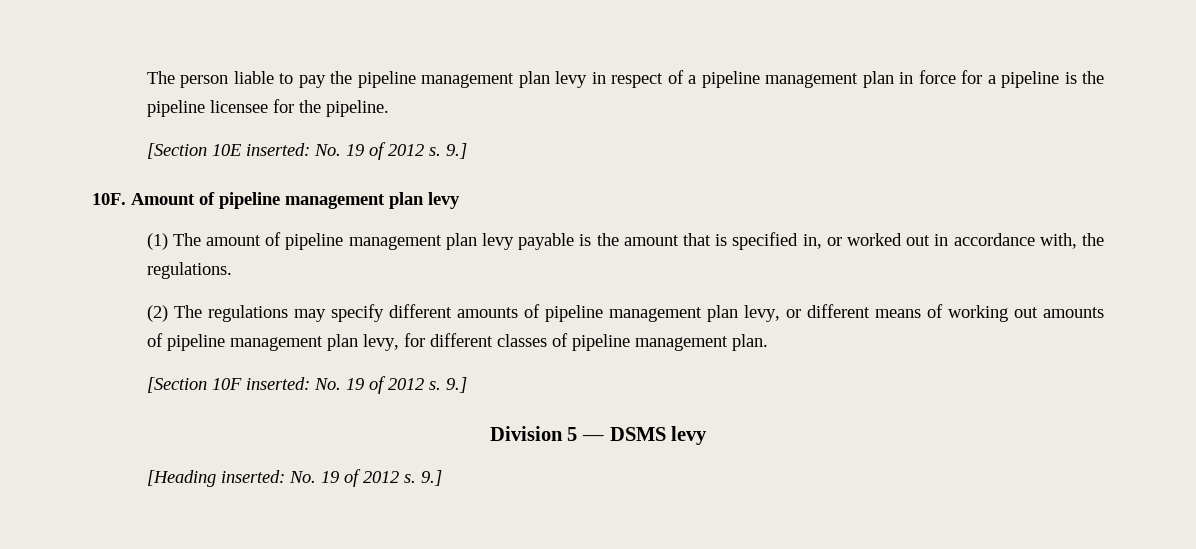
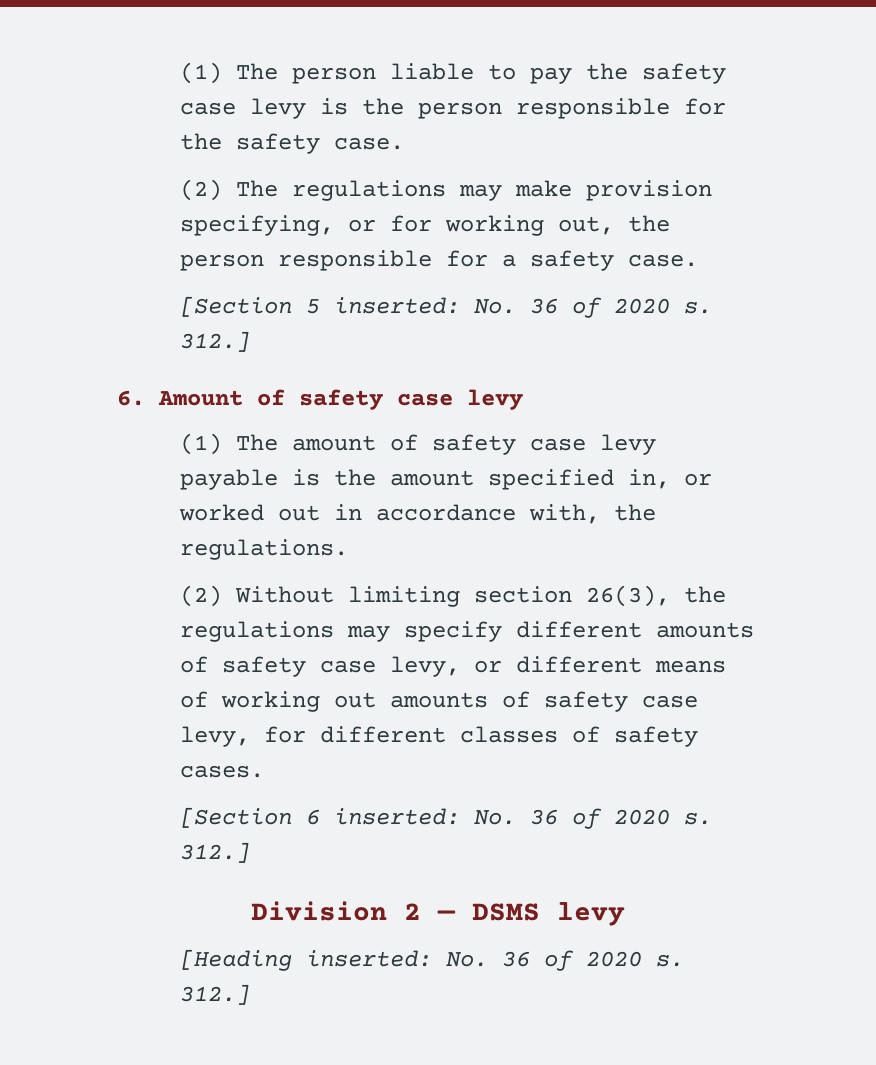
- The person liable to pay the pipeline management plan levy in respect of a pipeline management plan in force for a pipeline is the pipeline licensee for the pipeline.
- [Section 10E inserted: No. 19 of 2012 s. 9.]
- 10F. Amount of pipeline management plan levy
+ (1) The person liable to pay the safety case levy is the person responsible for the safety case.
+ (2) The regulations may make provision specifying, or for working out, the person responsible for a safety case.
+ [Section 5 inserted: No. 36 of 2020 s. 312.]
+ 6. Amount of safety case levy
- (1) The amount of pipeline management plan levy payable is the amount that is specified in, or worked out in accordance with, the regulations.
+ (1) The amount of safety case levy payable is the amount specified in, or worked out in accordance with, the regulations.
- (2) The regulations may specify different amounts of pipeline management plan levy, or different means of working out amounts of pipeline management plan levy, for different classes of pipeline management plan.
- [Section 10F inserted: No. 19 of 2012 s. 9.]
+ (2) Without limiting section 26(3), the regulations may specify different amounts of safety case levy, or different means of working out amounts of safety case levy, for different classes of safety cases.
+ [Section 6 inserted: No. 36 of 2020 s. 312.]
- Division 5 — DSMS levy
+ Division 2 — DSMS levy
- [Heading inserted: No. 19 of 2012 s. 9.]
+ [Heading inserted: No. 36 of 2020 s. 312.]

